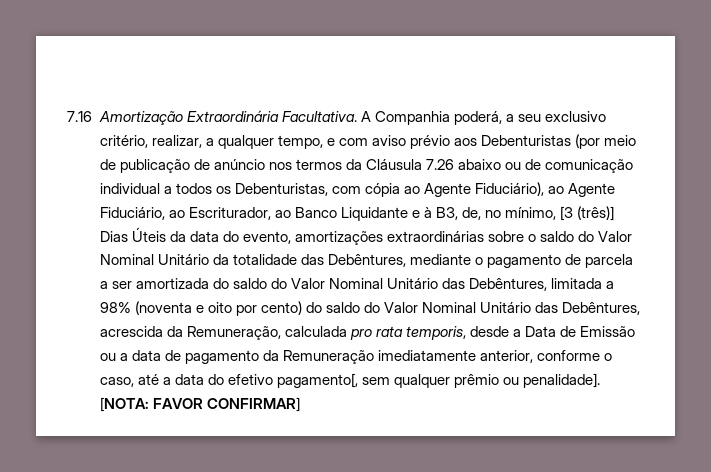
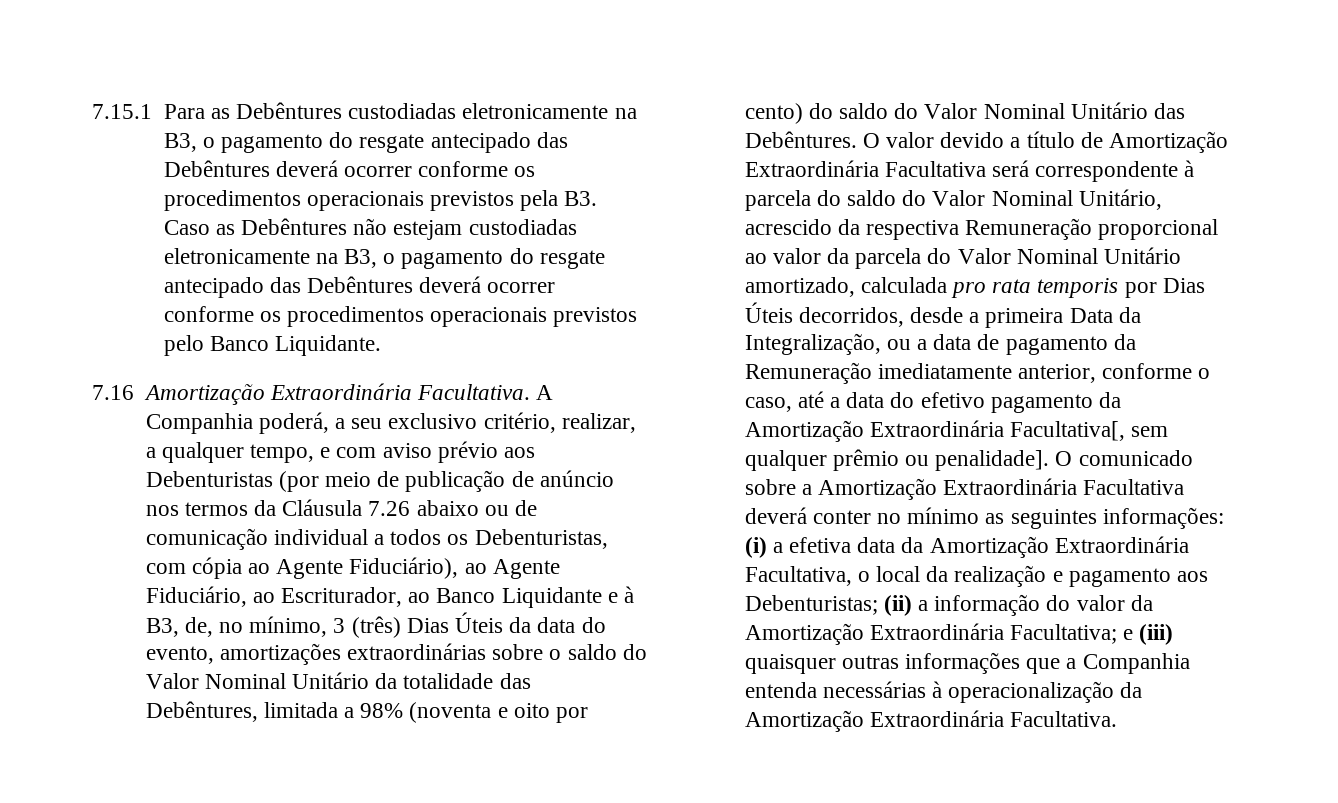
+ 7.15.1 Para as Debêntures custodiadas eletronicamente na B3, o pagamento do resgate antecipado das Debêntures deverá ocorrer conforme os procedimentos operacionais previstos pela B3. Caso as Debêntures não estejam custodiadas eletronicamente na B3, o pagamento do resgate antecipado das Debêntures deverá ocorrer conforme os procedimentos operacionais previstos pelo Banco Liquidante.
- A Companhia poderá, a seu exclusivo critério, realizar, a qualquer tempo, e com aviso prévio aos Debenturistas (por meio de publicação de anúncio nos termos da Cláusula 7.26 abaixo ou de comunicação individual a todos os Debenturistas, com cópia ao Agente Fiduciário), ao Agente Fiduciário, ao Escriturador, ao Banco Liquidante e à B3, de, no mínimo, [3 (três)] Dias Úteis da data do evento, amortizações extraordinárias sobre o saldo do Valor Nominal Unitário da totalidade das Debêntures, mediante o pagamento de parcela a ser amortizada do saldo do Valor Nominal Unitário das Debêntures, limitada a 98% (noventa e oito por cento) do saldo do Valor Nominal Unitário das Debêntures, acrescida da Remuneração, calculada pro rata temporis, desde a Data de Emissão ou a data de pagamento da Remuneração imediatamente anterior, conforme o caso, até a data do efetivo pagamento[, sem qualquer prêmio ou penalidade].
+ A Companhia poderá, a seu exclusivo critério, realizar, a qualquer tempo, e com aviso prévio aos Debenturistas (por meio de publicação de anúncio nos termos da Cláusula 7.26 abaixo ou de comunicação individual a todos os Debenturistas, com cópia ao Agente Fiduciário), ao Agente Fiduciário, ao Escriturador, ao Banco Liquidante e à B3, de, no mínimo, 3 (três) Dias Úteis da data do evento, amortizações extraordinárias sobre o saldo do Valor Nominal Unitário da totalidade das Debêntures, limitada a 98% (noventa e oito por cento) do saldo do Valor Nominal Unitário das Debêntures. O valor devido a título de Amortização Extraordinária Facultativa será correspondente à parcela do saldo do Valor Nominal Unitário, acrescido da respectiva Remuneração proporcional ao valor da parcela do Valor Nominal Unitário amortizado, calculada pro rata temporis por Dias Úteis decorridos, desde a primeira Data da Integralização, ou a data de pagamento da Remuneração imediatamente anterior, conforme o caso, até a data do efetivo pagamento da Amortização Extraordinária Facultativa[, sem qualquer prêmio ou penalidade].
- [NOTA: FAVOR CONFIRMAR]
+ O comunicado sobre a Amortização Extraordinária Facultativa deverá conter no mínimo as seguintes informações: (i) a efetiva data da Amortização Extraordinária Facultativa, o local da realização e pagamento aos Debenturistas; (ii) a informação do valor da Amortização Extraordinária Facultativa; e (iii) quaisquer outras informações que a Companhia entenda necessárias à operacionalização da Amortização Extraordinária Facultativa.

